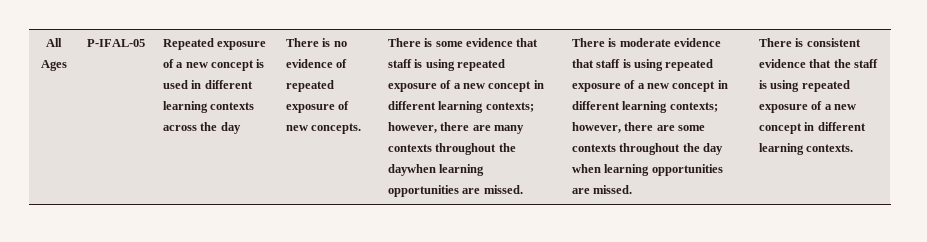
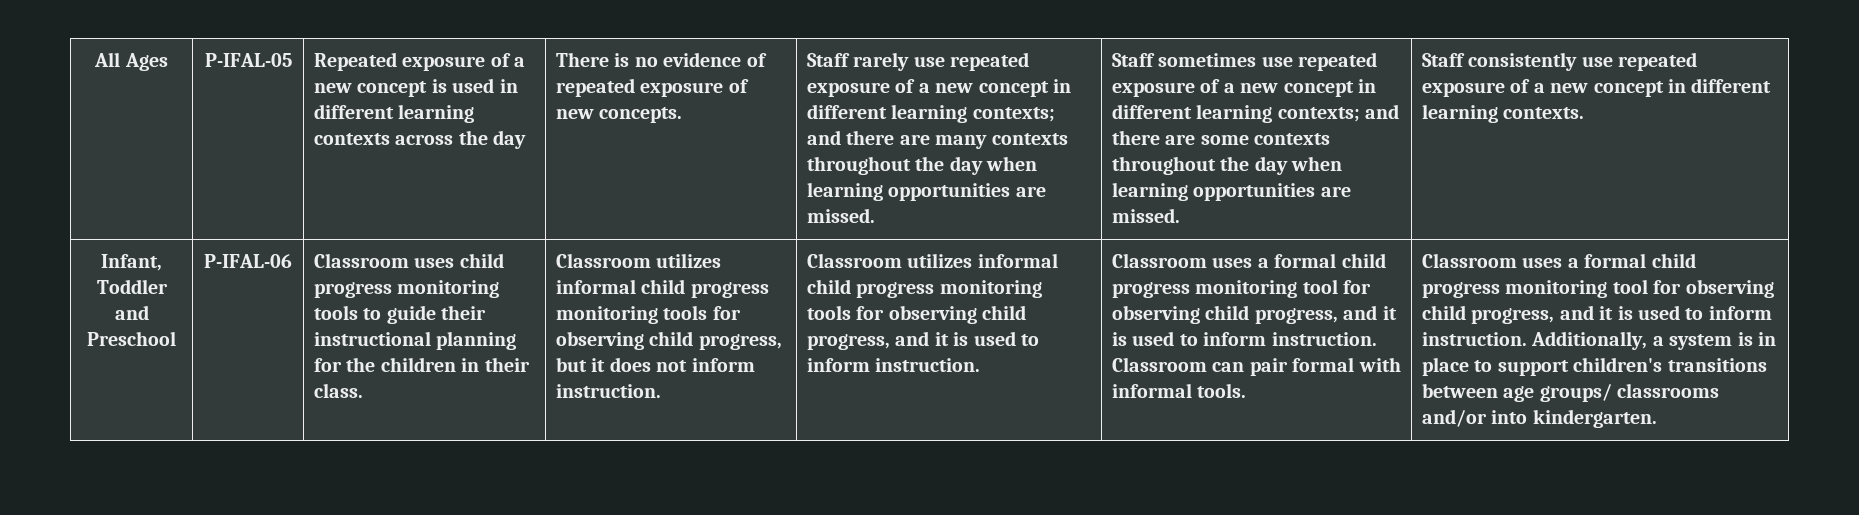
- There is some evidence that staff is using repeated exposure of a new concept in different learning contexts; however, there are many contexts throughout the daywhen learning opportunities are missed. | There is moderate evidence that staff is using repeated exposure of a new concept in different learning contexts; however, there are some contexts throughout the day when learning opportunities are missed.
+ Staff rarely use repeated exposure of a new concept in different learning contexts; and there are many contexts throughout the day when learning opportunities are missed. | Staff sometimes use repeated exposure of a new concept in different learning contexts; and there are some contexts throughout the day when learning opportunities are missed.
- There is consistent evidence that the staff is using repeated exposure of a new concept in different learning contexts.
+ Staff consistently use repeated exposure of a new concept in different learning contexts.
+ Infant, Toddler and Preschool | P-IFAL-06 | Classroom uses child progress monitoring tools to guide their instructional planning for the children in their class. | Classroom utilizes informal child progress monitoring tools for observing child progress, but it does not inform instruction. | Classroom utilizes informal child progress monitoring tools for observing child progress, and it is used to inform instruction. | Classroom uses a formal child progress monitoring tool for observing child progress, and it is used to inform instruction. Classroom can pair formal with informal tools. | Classroom uses a formal child progress monitoring tool for observing child progress, and it is used to inform instruction. Additionally, a system is in place to support children's transitions between age groups/ classrooms and/or into kindergarten.

